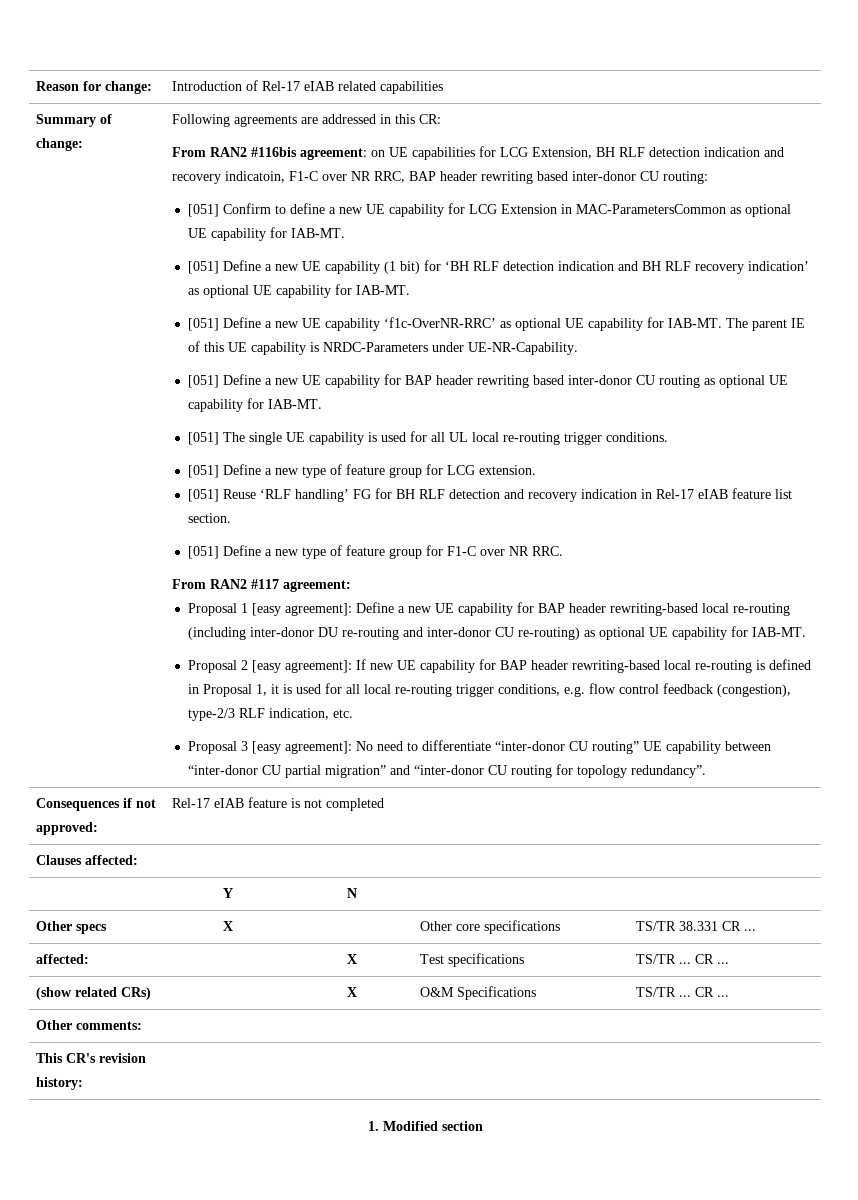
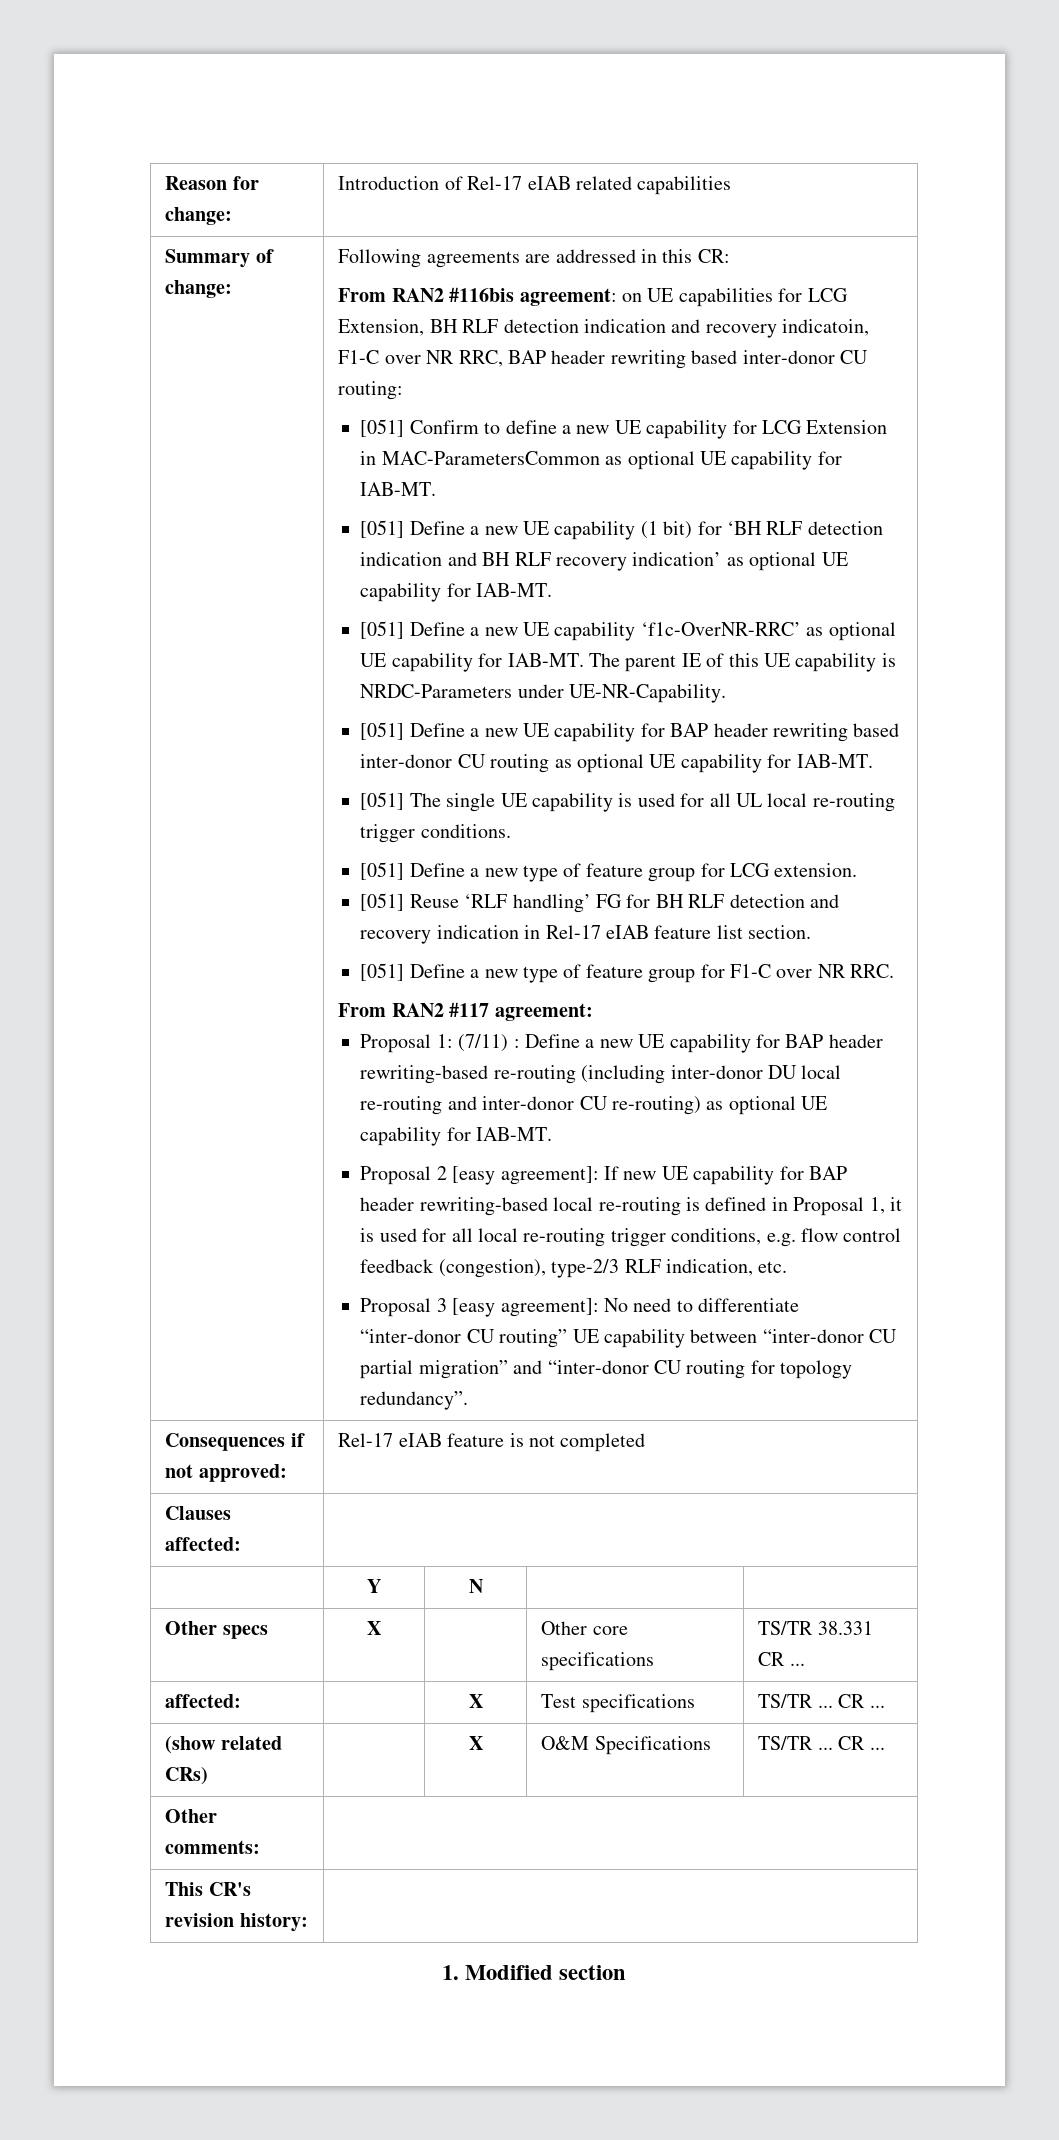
- Proposal 1 [easy agreement]: Define a new UE capability for BAP header rewriting-based local re-routing (including inter-donor DU re-routing and inter-donor CU re-routing) as optional UE capability for IAB-MT.
+ Proposal 1: (7/11) : Define a new UE capability for BAP header rewriting-based re-routing (including inter-donor DU local re-routing and inter-donor CU re-routing) as optional UE capability for IAB-MT.

